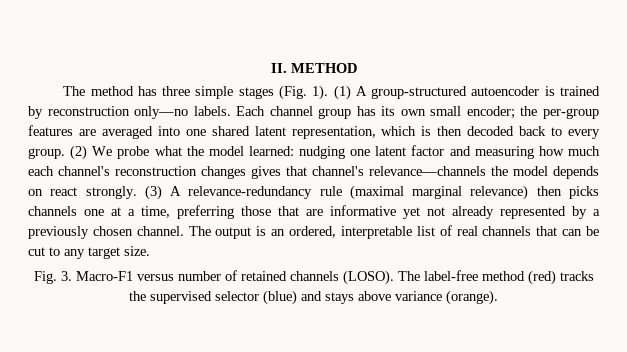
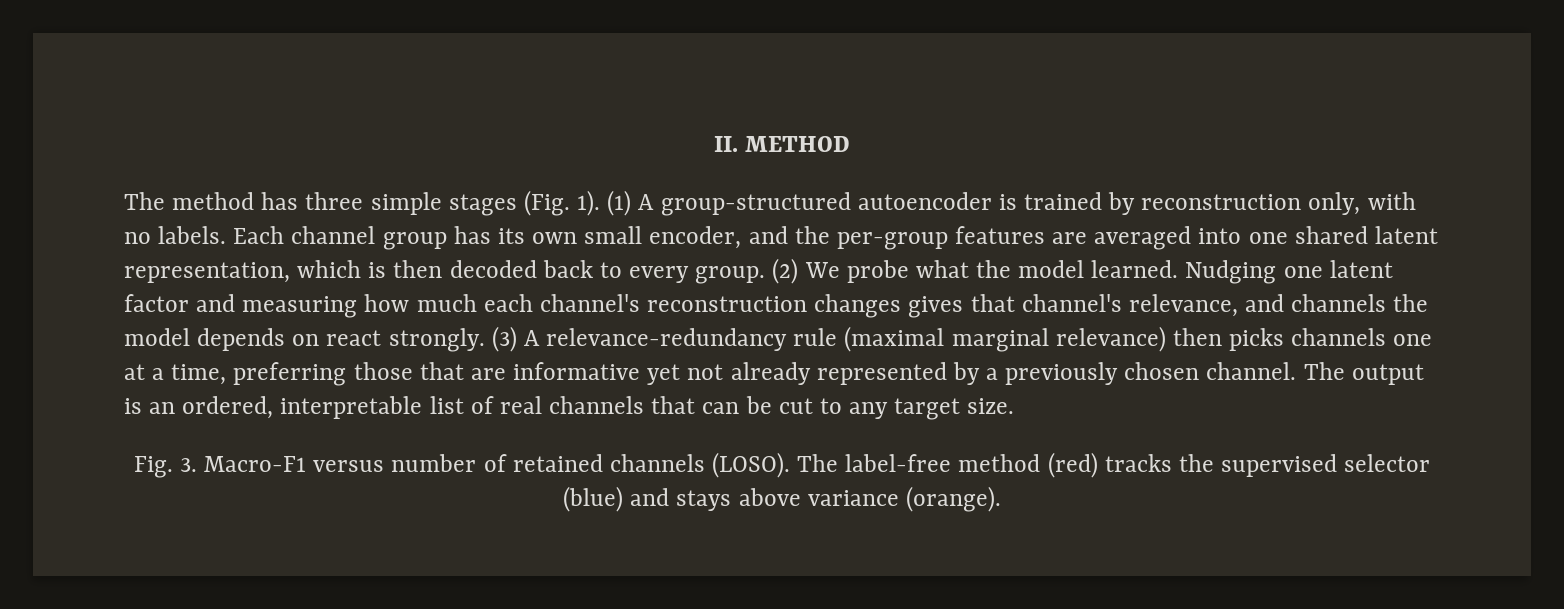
- (1) A group-structured autoencoder is trained by reconstruction only—no labels.
+ (1) A group-structured autoencoder is trained by reconstruction only, with no labels.
- Each channel group has its own small encoder; the per-group features are averaged into one shared latent representation, which is then decoded back to every group.
+ Each channel group has its own small encoder, and the per-group features are averaged into one shared latent representation, which is then decoded back to every group.
- (2) We probe what the model learned: nudging one latent factor and measuring how much each channel's reconstruction changes gives that channel's relevance—channels the model depends on react strongly.
+ (2) We probe what the model learned. Nudging one latent factor and measuring how much each channel's reconstruction changes gives that channel's relevance, and channels the model depends on react strongly.

